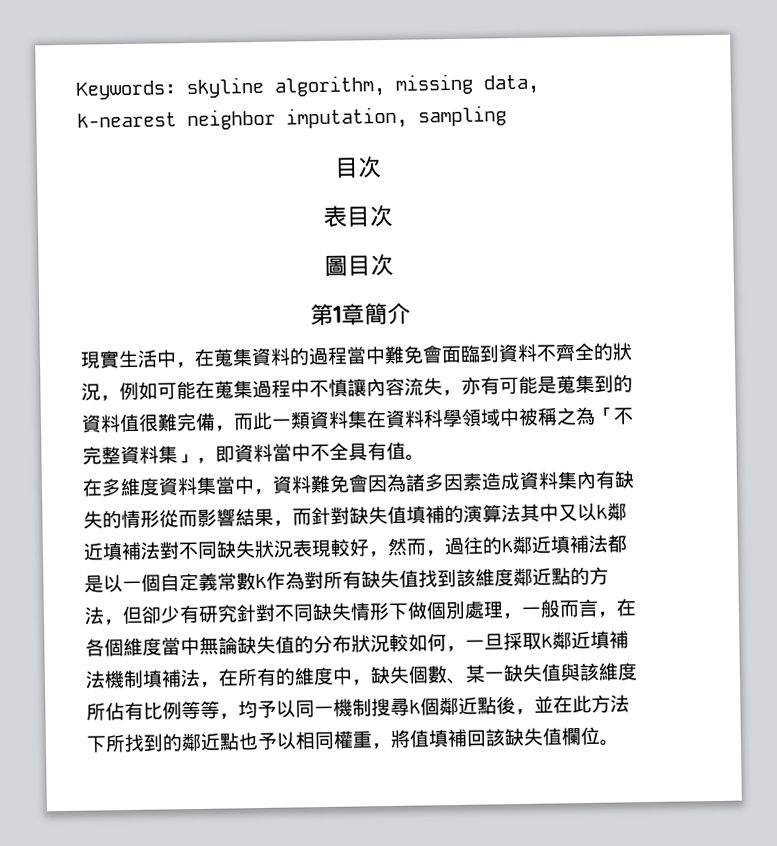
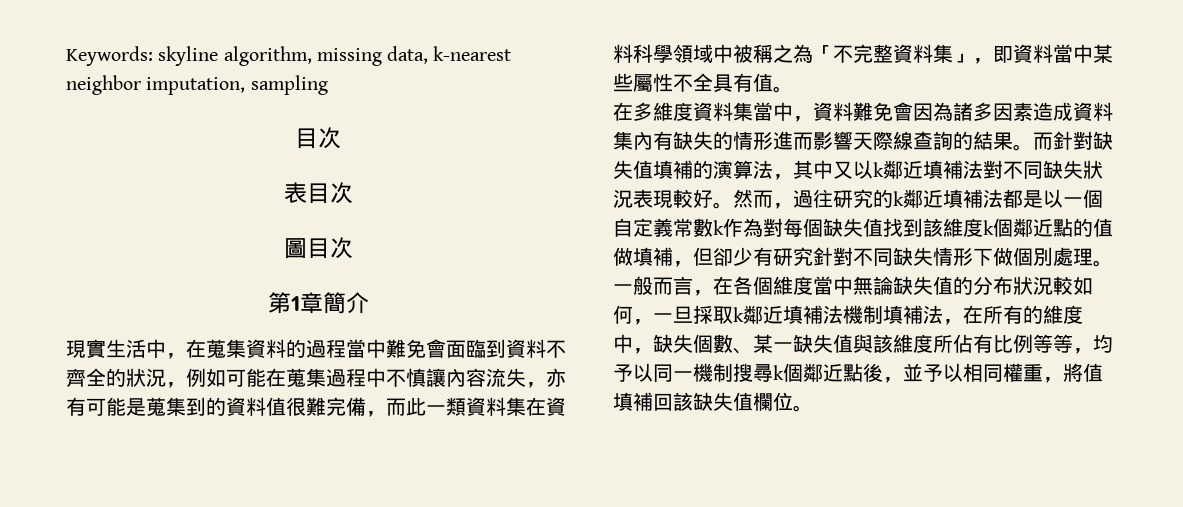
- 現實生活中，在蒐集資料的過程當中難免會面臨到資料不齊全的狀況，例如可能在蒐集過程中不慎讓內容流失，亦有可能是蒐集到的資料值很難完備，而此一類資料集在資料科學領域中被稱之為「不完整資料集」，即資料當中不全具有值。
+ 現實生活中，在蒐集資料的過程當中難免會面臨到資料不齊全的狀況，例如可能在蒐集過程中不慎讓內容流失，亦有可能是蒐集到的資料值很難完備，而此一類資料集在資料科學領域中被稱之為「不完整資料集」，即資料當中某些屬性不全具有值。
- 在多維度資料集當中，資料難免會因為諸多因素造成資料集內有缺失的情形從而影響結果，而針對缺失值填補的演算法其中又以k鄰近填補法對不同缺失狀況表現較好，然而，過往的k鄰近填補法都是以一個自定義常數k作為對所有缺失值找到該維度鄰近點的方法，但卻少有研究針對不同缺失情形下做個別處理，一般而言，在各個維度當中無論缺失值的分布狀況較如何，一旦採取k鄰近填補法機制填補法，在所有的維度中，缺失個數、某一缺失值與該維度所佔有比例等等，均予以同一機制搜尋k個鄰近點後，並在此方法下所找到的鄰近點也予以相同權重，將值填補回該缺失值欄位。
+ 在多維度資料集當中，資料難免會因為諸多因素造成資料集內有缺失的情形進而影響天際線查詢的結果。而針對缺失值填補的演算法，其中又以k鄰近填補法對不同缺失狀況表現較好。然而，過往研究的k鄰近填補法都是以一個自定義常數k作為對每個缺失值找到該維度k個鄰近點的值做填補，但卻少有研究針對不同缺失情形下做個別處理。一般而言，在各個維度當中無論缺失值的分布狀況較如何，一旦採取k鄰近填補法機制填補法，在所有的維度中，缺失個數、某一缺失值與該維度所佔有比例等等，均予以同一機制搜尋k個鄰近點後，並予以相同權重，將值填補回該缺失值欄位。

